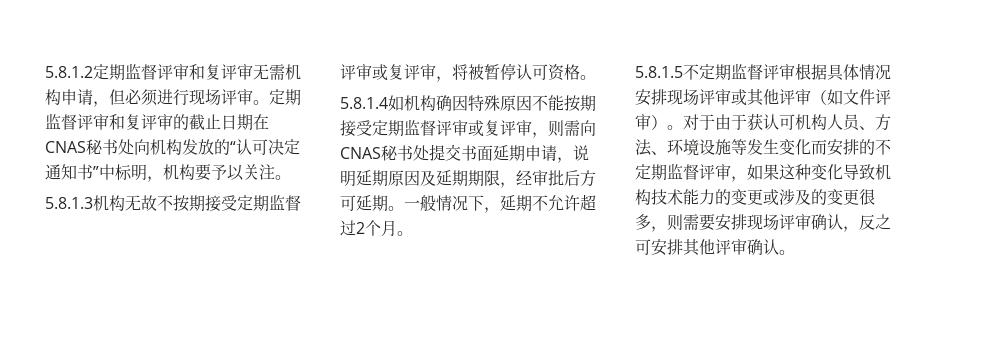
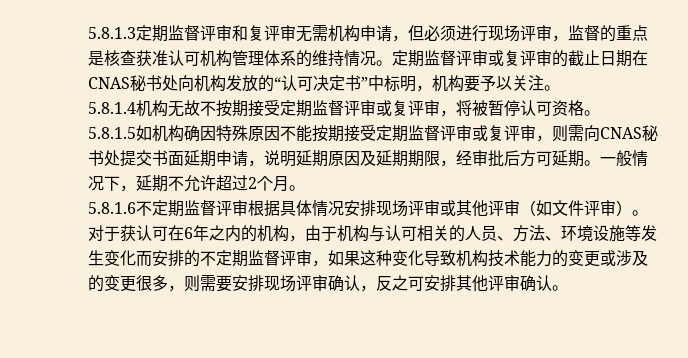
- 5.8.1.2定期监督评审和复评审无需机构申请，但必须进行现场评审。
+ 5.8.1.3定期监督评审和复评审无需机构申请，但必须进行现场评审，监督的重点是核查获准认可机构管理体系的维持情况。
- 定期监督评审和复评审的截止日期在CNAS秘书处向机构发放的“认可决定通知书”中标明，机构要予以关注。
+ 定期监督评审或复评审的截止日期在CNAS秘书处向机构发放的“认可决定书”中标明，机构要予以关注。
- 5.8.1.3机构无故不按期接受定期监督评审或复评审，将被暂停认可资格。
+ 5.8.1.4机构无故不按期接受定期监督评审或复评审，将被暂停认可资格。
- 5.8.1.4如机构确因特殊原因不能按期接受定期监督评审或复评审，则需向CNAS秘书处提交书面延期申请，说明延期原因及延期期限，经审批后方可延期。
+ 5.8.1.5如机构确因特殊原因不能按期接受定期监督评审或复评审，则需向CNAS秘书处提交书面延期申请，说明延期原因及延期期限，经审批后方可延期。
- 5.8.1.5不定期监督评审根据具体情况安排现场评审或其他评审（如文件评审）。
+ 5.8.1.6不定期监督评审根据具体情况安排现场评审或其他评审（如文件评审）。
- 对于由于获认可机构人员、方法、环境设施等发生变化而安排的不定期监督评审，如果这种变化导致机构技术能力的变更或涉及的变更很多，则需要安排现场评审确认，反之可安排其他评审确认。
+ 对于获认可在6年之内的机构，由于机构与认可相关的人员、方法、环境设施等发生变化而安排的不定期监督评审，如果这种变化导致机构技术能力的变更或涉及的变更很多，则需要安排现场评审确认，反之可安排其他评审确认。

